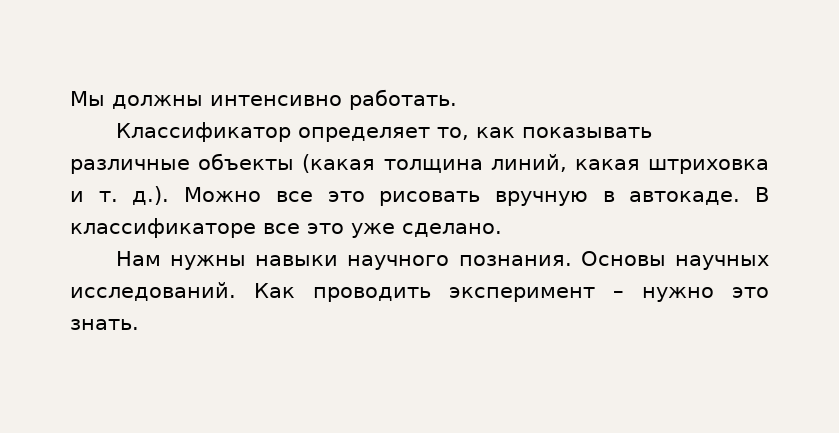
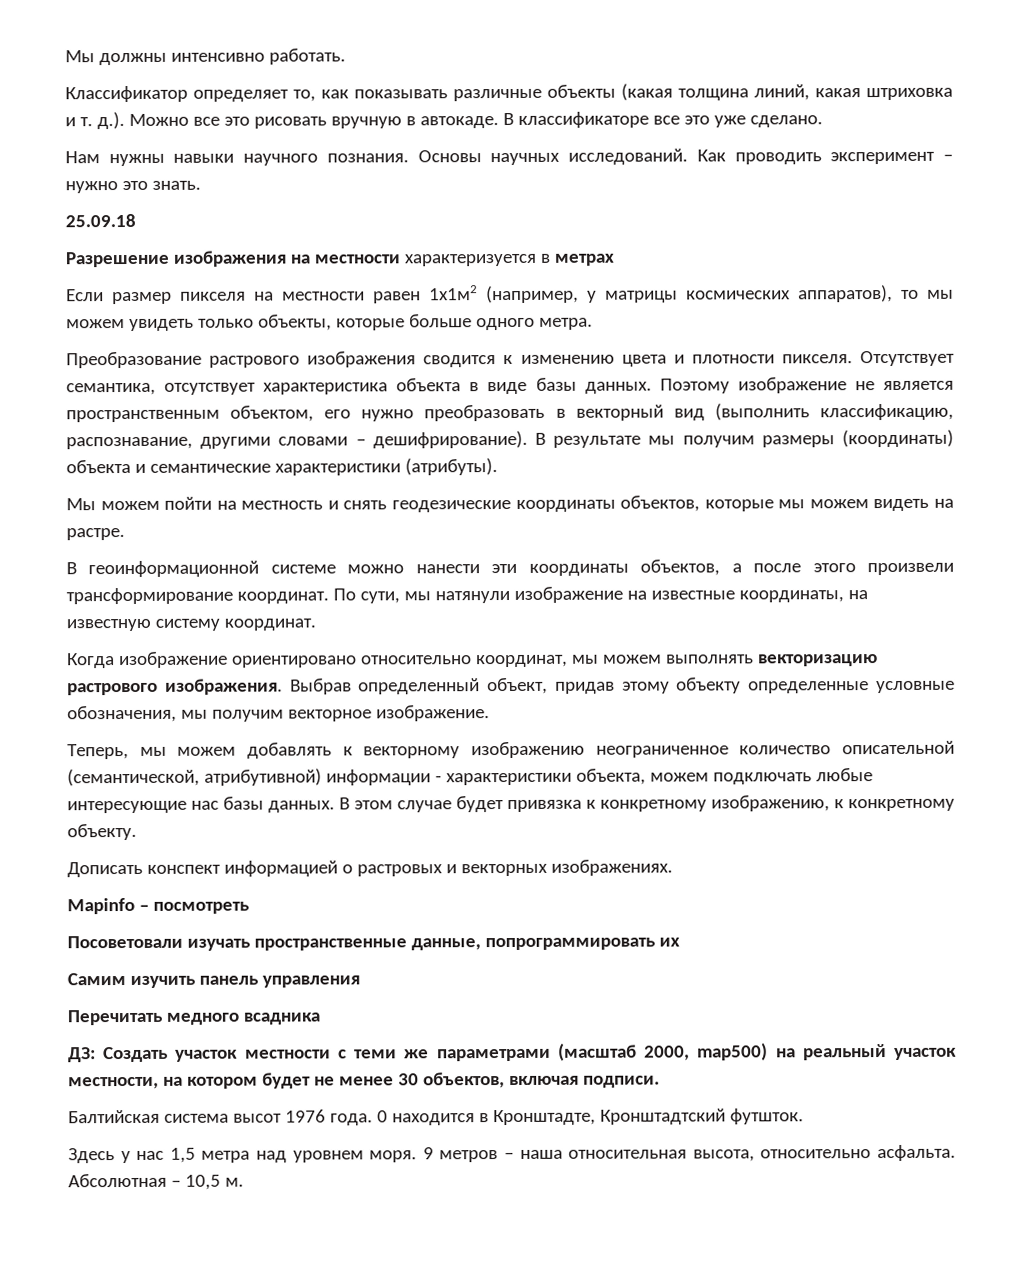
+ 25.09.18
+ Разрешение изображения на местности характеризуется в метрах
+ Если размер пикселя на местности равен 1x1м2 (например, у матрицы космических аппаратов), то мы можем увидеть только объекты, которые больше одного метра.
+ Преобразование растрового изображения сводится к изменению цвета и плотности пикселя. Отсутствует семантика, отсутствует характеристика объекта в виде базы данных. Поэтому изображение не является пространственным объектом, его нужно преобразовать в векторный вид (выполнить классификацию, распознавание, другими словами – дешифрирование). В результате мы получим размеры (координаты) объекта и семантические характеристики (атрибуты).
+ Мы можем пойти на местность и снять геодезические координаты объектов, которые мы можем видеть на растре.
+ В геоинформационной системе можно нанести эти координаты объектов, а после этого произвели трансформирование координат. По сути, мы натянули изображение на известные координаты, на известную систему координат.
+ Когда изображение ориентировано относительно координат, мы можем выполнять векторизацию растрового изображения. Выбрав определенный объект, придав этому объекту определенные условные обозначения, мы получим векторное изображение.
+ Теперь, мы можем добавлять к векторному изображению неограниченное количество описательной (семантической, атрибутивной) информации - характеристики объекта, можем подключать любые интересующие нас базы данных. В этом случае будет привязка к конкретному изображению, к конкретному объекту.
+ Дописать конспект информацией о растровых и векторных изображениях.
+ Mapinfo – посмотреть
+ Посоветовали изучать пространственные данные, попрограммировать их
+ Самим изучить панель управления
+ Перечитать медного всадника
+ ДЗ: Создать участок местности с теми же параметрами (масштаб 2000, map500) на реальный участок местности, на котором будет не менее 30 объектов, включая подписи.
+ Балтийская система высот 1976 года. 0 находится в Кронштадте, Кронштадтский футшток.
+ Здесь у нас 1,5 метра над уровнем моря. 9 метров – наша относительная высота, относительно асфальта. Абсолютная – 10,5 м.

